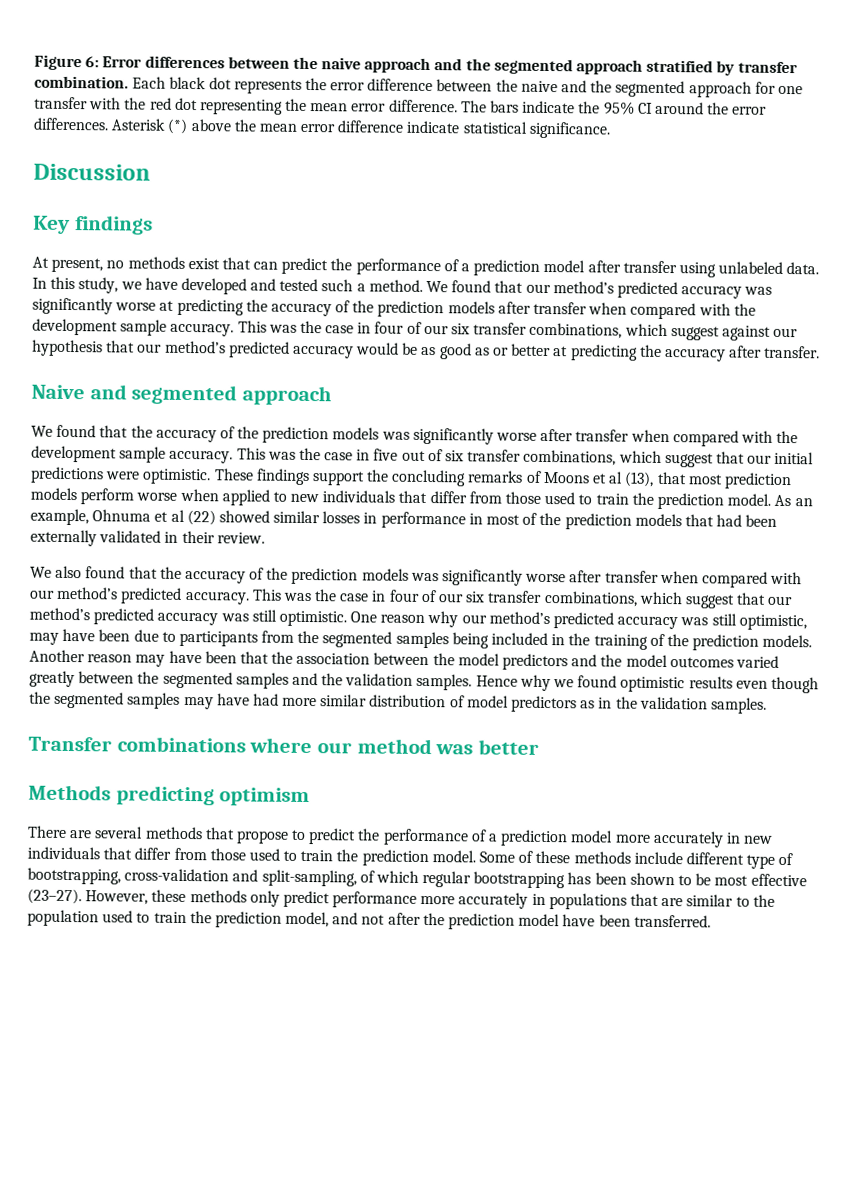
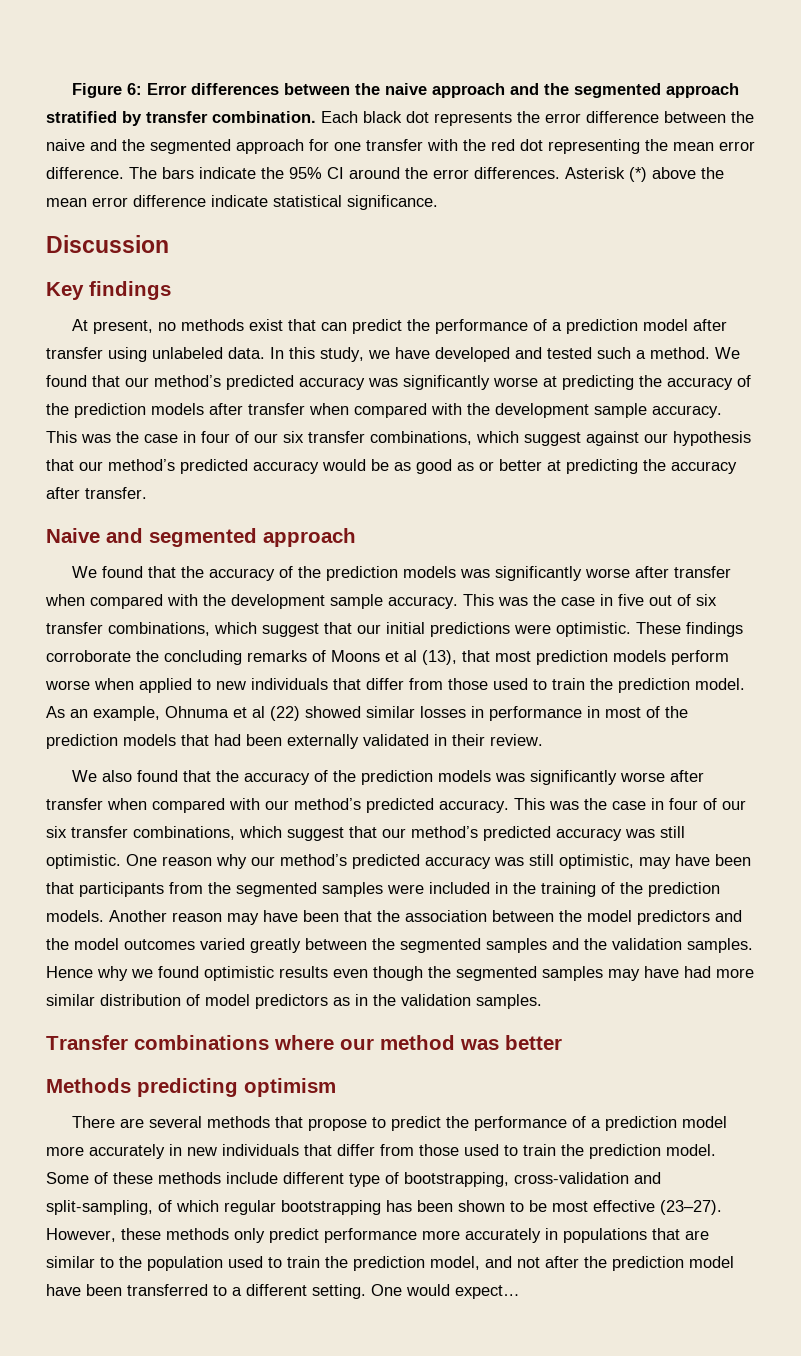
- These findings support the concluding remarks of Moons et al (13), that most prediction models perform worse when applied to new individuals that differ from those used to train the prediction model.
+ These findings corroborate the concluding remarks of Moons et al (13), that most prediction models perform worse when applied to new individuals that differ from those used to train the prediction model.
- One reason why our method’s predicted accuracy was still optimistic, may have been due to participants from the segmented samples being included in the training of the prediction models.
+ One reason why our method’s predicted accuracy was still optimistic, may have been that participants from the segmented samples were included in the training of the prediction models.
- However, these methods only predict performance more accurately in populations that are similar to the population used to train the prediction model, and not after the prediction model have been transferred.
+ However, these methods only predict performance more accurately in populations that are similar to the population used to train the prediction model, and not after the prediction model have been transferred to a different setting. One would expect…

